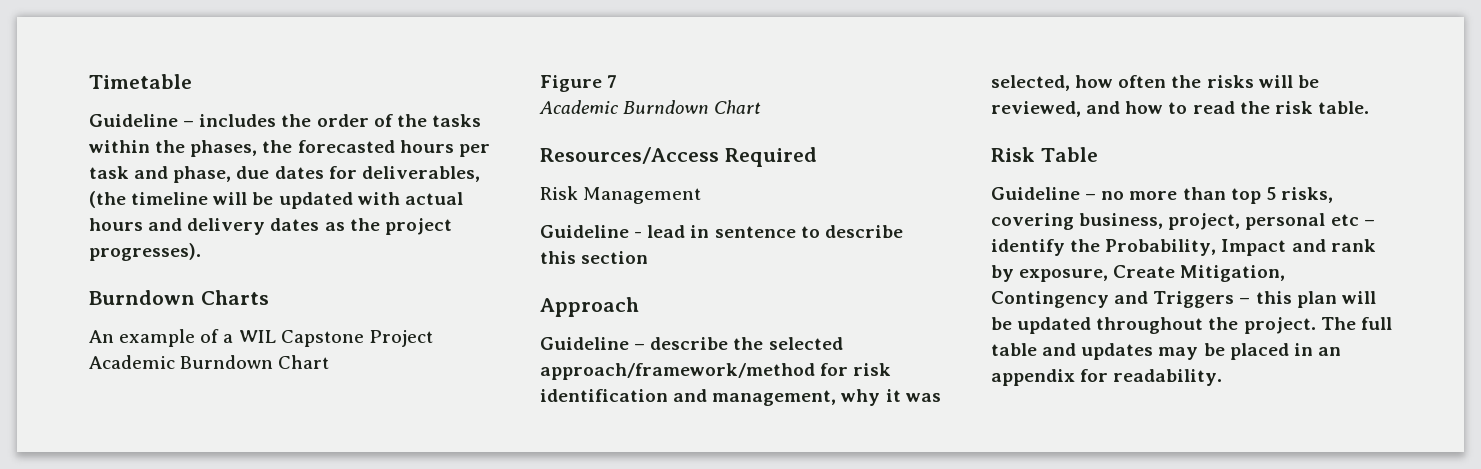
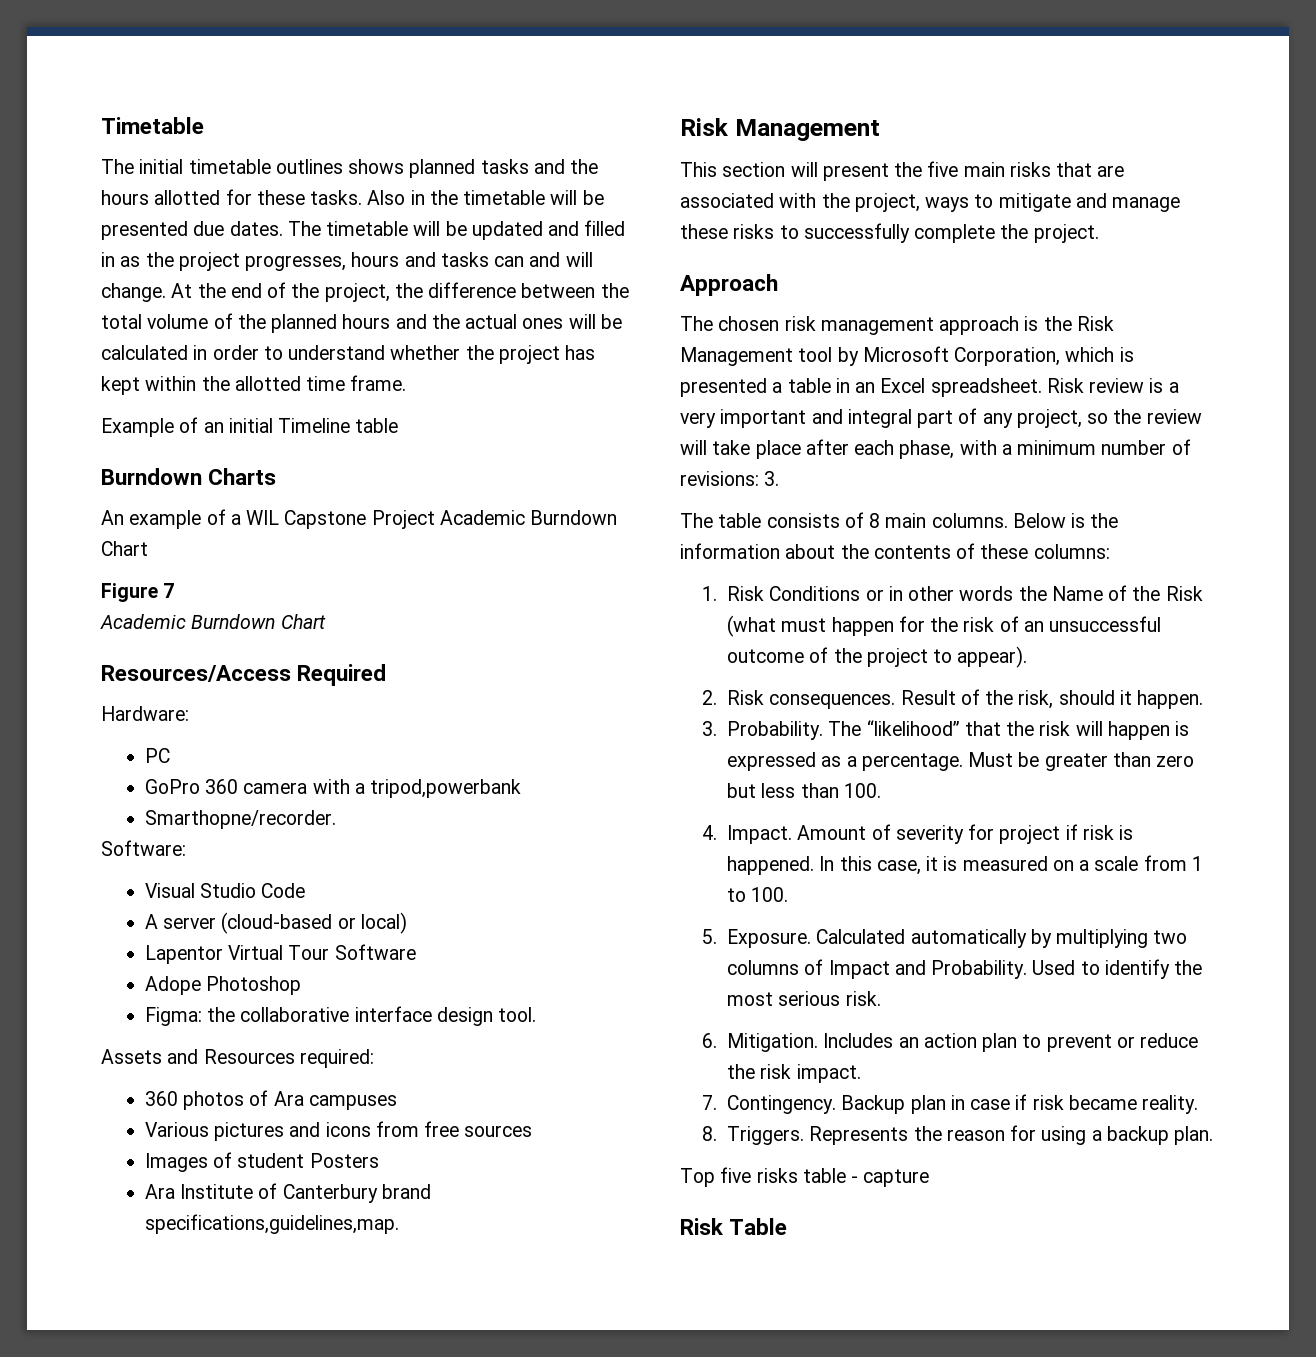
- Guideline – includes the order of the tasks within the phases, the forecasted hours per task and phase, due dates for deliverables, (the timeline will be updated with actual hours and delivery dates as the project progresses).
+ The initial timetable outlines shows planned tasks and the hours allotted for these tasks. Also in the timetable will be presented due dates. The timetable will be updated and filled in as the project progresses, hours and tasks can and will change. At the end of the project, the difference between the total volume of the planned hours and the actual ones will be calculated in order to understand whether the project has kept within the allotted time frame.
+ Example of an initial Timeline table
+ Hardware:
+ PC
+ GoPro 360 camera with a tripod,powerbank
+ Smarthopne/recorder.
+ Software:
+ Visual Studio Code
+ A server (cloud-based or local)
+ Lapentor Virtual Tour Software
+ Adope Photoshop
+ Figma: the collaborative interface design tool.
+ Assets and Resources required:
+ 360 photos of Ara campuses
+ Various pictures and icons from free sources
+ Images of student Posters
+ Ara Institute of Canterbury brand specifications,guidelines,map.
  Risk Management
- Guideline - lead in sentence to describe this section
+ This section will present the five main risks that are associated with the project, ways to mitigate and manage these risks to successfully complete the project.
  Approach
- Guideline – describe the selected approach/framework/method for risk identification and management, why it was selected, how often the risks will be reviewed, and how to read the risk table.
+ The chosen risk management approach is the Risk Management tool by Microsoft Corporation, which is presented a table in an Excel spreadsheet. Risk review is a very important and integral part of any project, so the review will take place after each phase, with a minimum number of revisions: 3.
+ The table consists of 8 main columns. Below is the information about the contents of these columns:
+ 1. Risk Conditions or in other words the Name of the Risk (what must happen for the risk of an unsuccessful outcome of the project to appear).
+ 2. Risk consequences. Result of the risk, should it happen.
+ 3. Probability. The “likelihood” that the risk will happen is expressed as a percentage. Must be greater than zero but less than 100.
+ 4. Impact. Amount of severity for project if risk is happened. In this case, it is measured on a scale from 1 to 100.
+ 5. Exposure. Calculated automatically by multiplying two columns of Impact and Probability. Used to identify the most serious risk.
+ 6. Mitigation. Includes an action plan to prevent or reduce the risk impact.
+ 7. Contingency. Backup plan in case if risk became reality.
+ 8. Triggers. Represents the reason for using a backup plan.
+ Top five risks table - capture
  Risk Table
- Guideline – no more than top 5 risks, covering business, project, personal etc – identify the Probability, Impact and rank by exposure, Create Mitigation, Contingency and Triggers – this plan will be updated throughout the project. The full table and updates may be placed in an appendix for readability.

